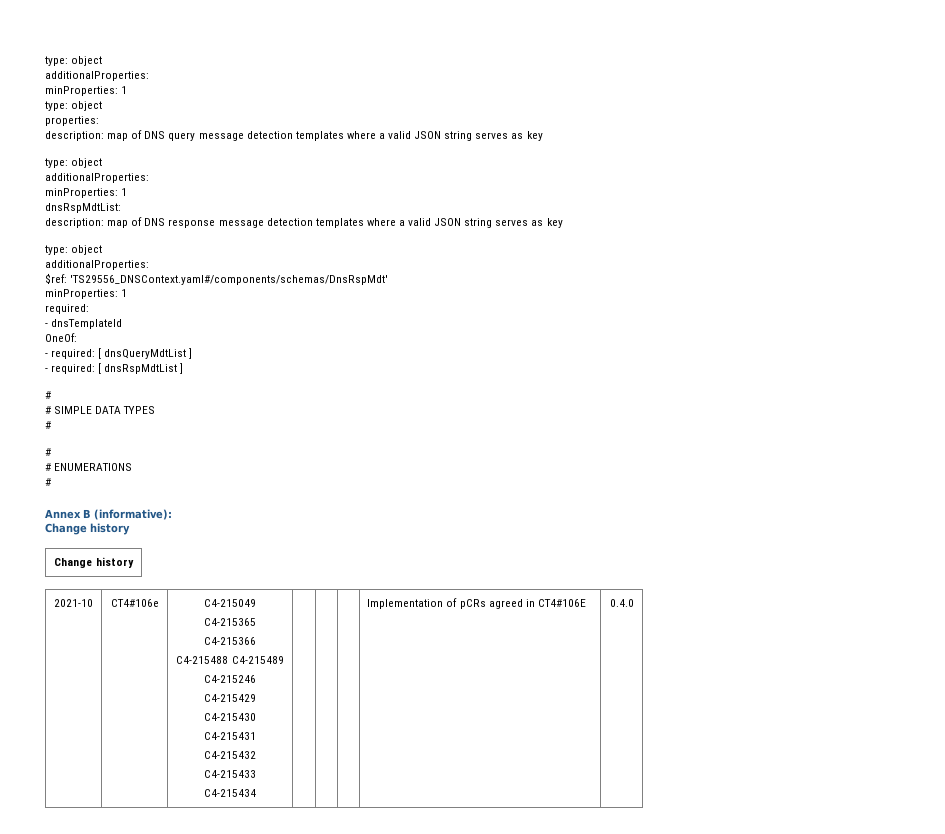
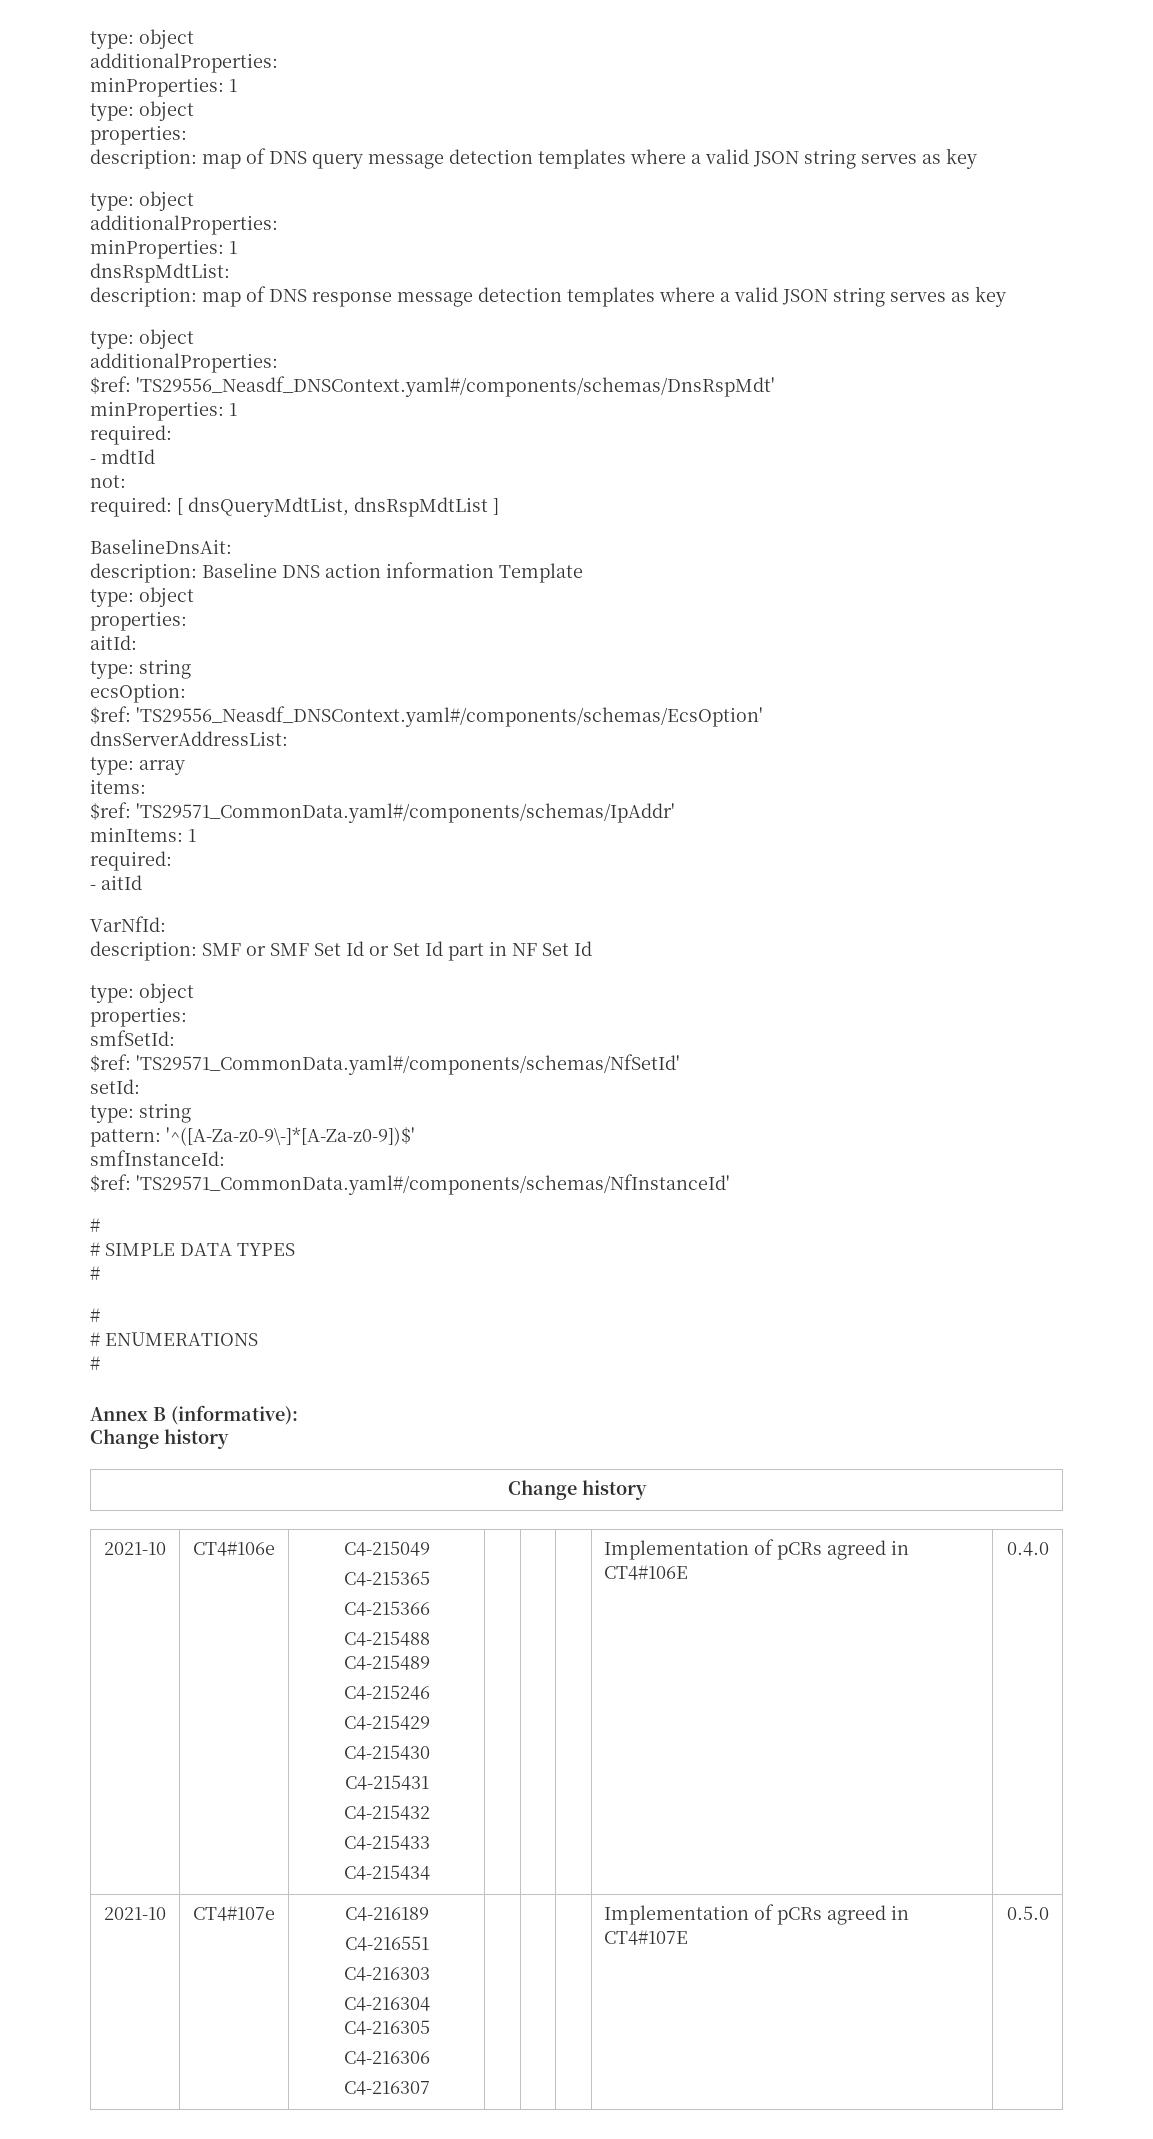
- $ref: 'TS29556_DNSContext.yaml#/components/schemas/DnsRspMdt'
+ $ref: 'TS29556_Neasdf_DNSContext.yaml#/components/schemas/DnsRspMdt'
- - dnsTemplateId
- OneOf:
- - required: [ dnsQueryMdtList ]
- - required: [ dnsRspMdtList ]
+ - mdtId
+ not:
+ required: [ dnsQueryMdtList, dnsRspMdtList ]
+ BaselineDnsAit:
+ description: Baseline DNS action information Template
+ type: object
+ properties:
+ aitId:
+ type: string
+ ecsOption:
+ $ref: 'TS29556_Neasdf_DNSContext.yaml#/components/schemas/EcsOption'
+ dnsServerAddressList:
+ type: array
+ items:
+ $ref: 'TS29571_CommonData.yaml#/components/schemas/IpAddr'
+ minItems: 1
+ required:
+ - aitId
+ VarNfId:
+ description: SMF or SMF Set Id or Set Id part in NF Set Id
+ type: object
+ properties:
+ smfSetId:
+ $ref: 'TS29571_CommonData.yaml#/components/schemas/NfSetId'
+ setId:
+ type: string
+ pattern: '^([A-Za-z0-9\-]*[A-Za-z0-9])$'
+ smfInstanceId:
+ $ref: 'TS29571_CommonData.yaml#/components/schemas/NfInstanceId'
+ 2021-10 | CT4#107e | C4-216189
+ C4-216551
+ C4-216303
+ C4-216304 C4-216305
+ C4-216306
+ C4-216307 | | | | Implementation of pCRs agreed in CT4#107E | 0.5.0

